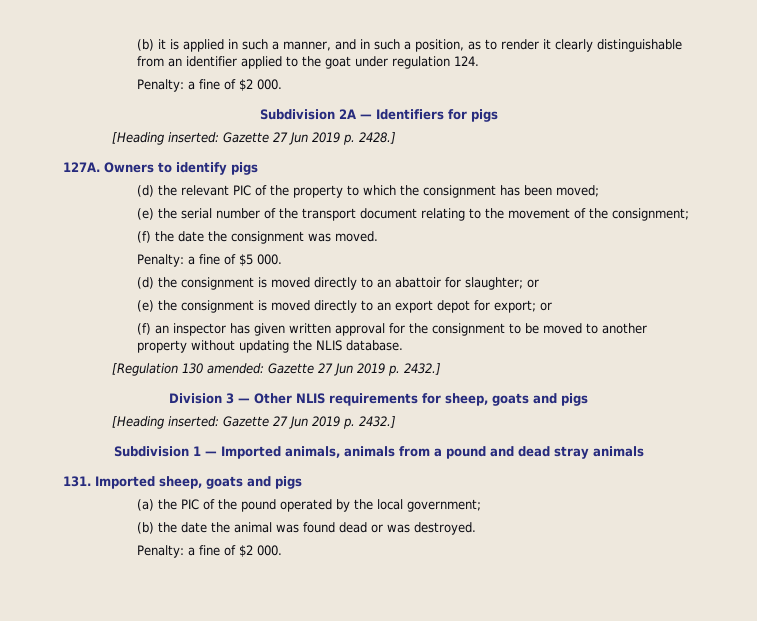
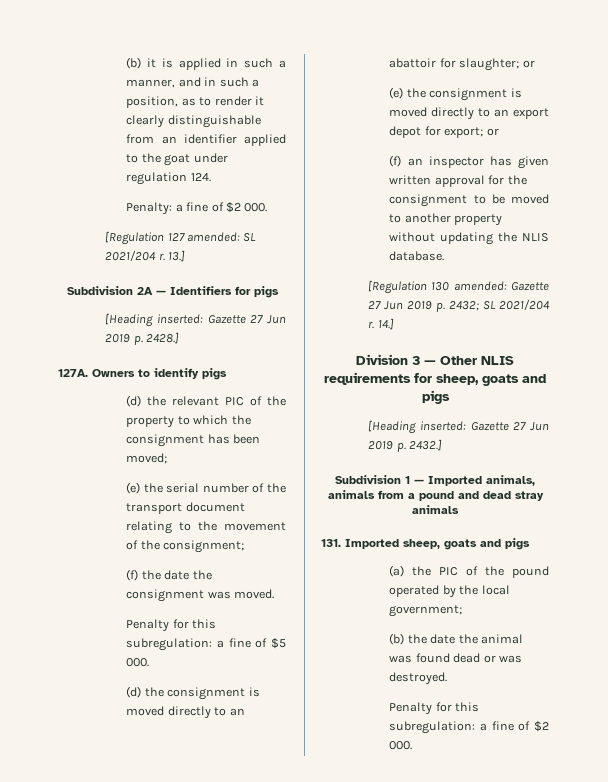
+ [Regulation 127 amended: SL 2021/204 r. 13.]
- Penalty: a fine of $5 000.
+ Penalty for this subregulation: a fine of $5 000.
- [Regulation 130 amended: Gazette 27 Jun 2019 p. 2432.]
+ [Regulation 130 amended: Gazette 27 Jun 2019 p. 2432; SL 2021/204 r. 14.]
  (b) the date the animal was found dead or was destroyed.
- Penalty: a fine of $2 000.
+ Penalty for this subregulation: a fine of $2 000.

